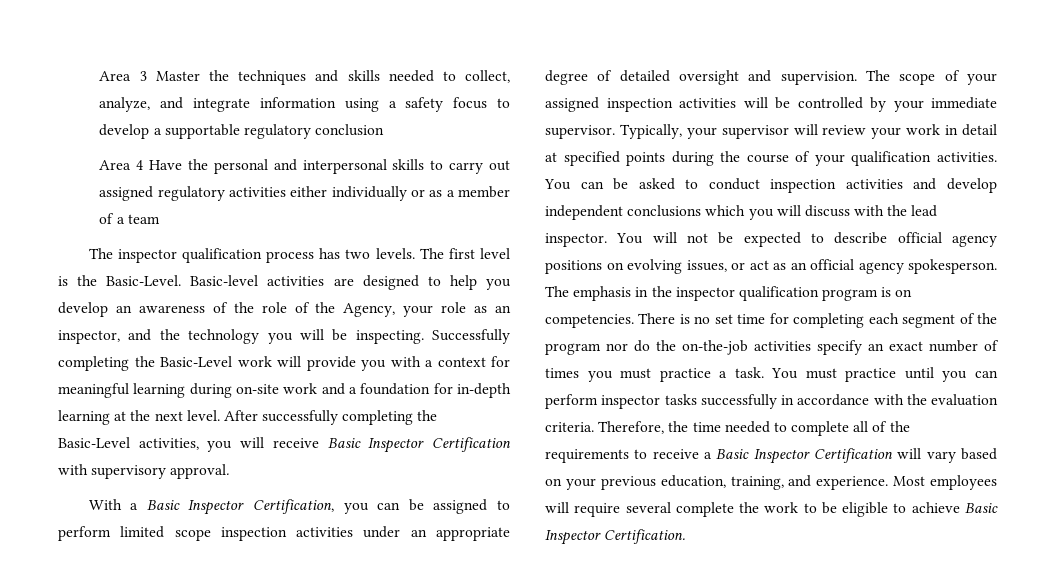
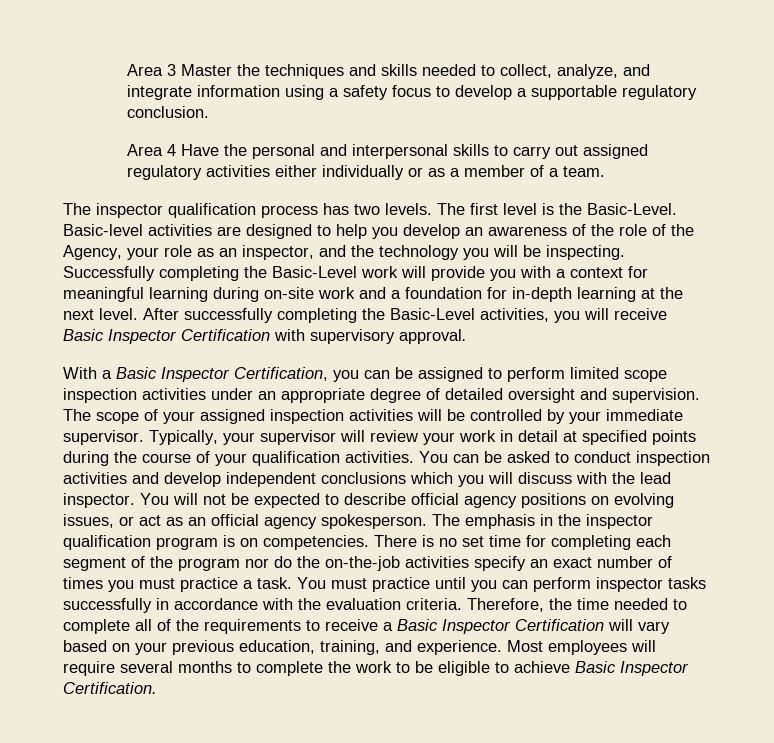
- Area 3 Master the techniques and skills needed to collect, analyze, and integrate information using a safety focus to develop a supportable regulatory conclusion
+ Area 3 Master the techniques and skills needed to collect, analyze, and integrate information using a safety focus to develop a supportable regulatory conclusion.
- Area 4 Have the personal and interpersonal skills to carry out assigned regulatory activities either individually or as a member of a team
+ Area 4 Have the personal and interpersonal skills to carry out assigned regulatory activities either individually or as a member of a team.
- Most employees will require several complete the work to be eligible to achieve Basic Inspector Certification.
+ Most employees will require several months to complete the work to be eligible to achieve Basic Inspector Certification.

